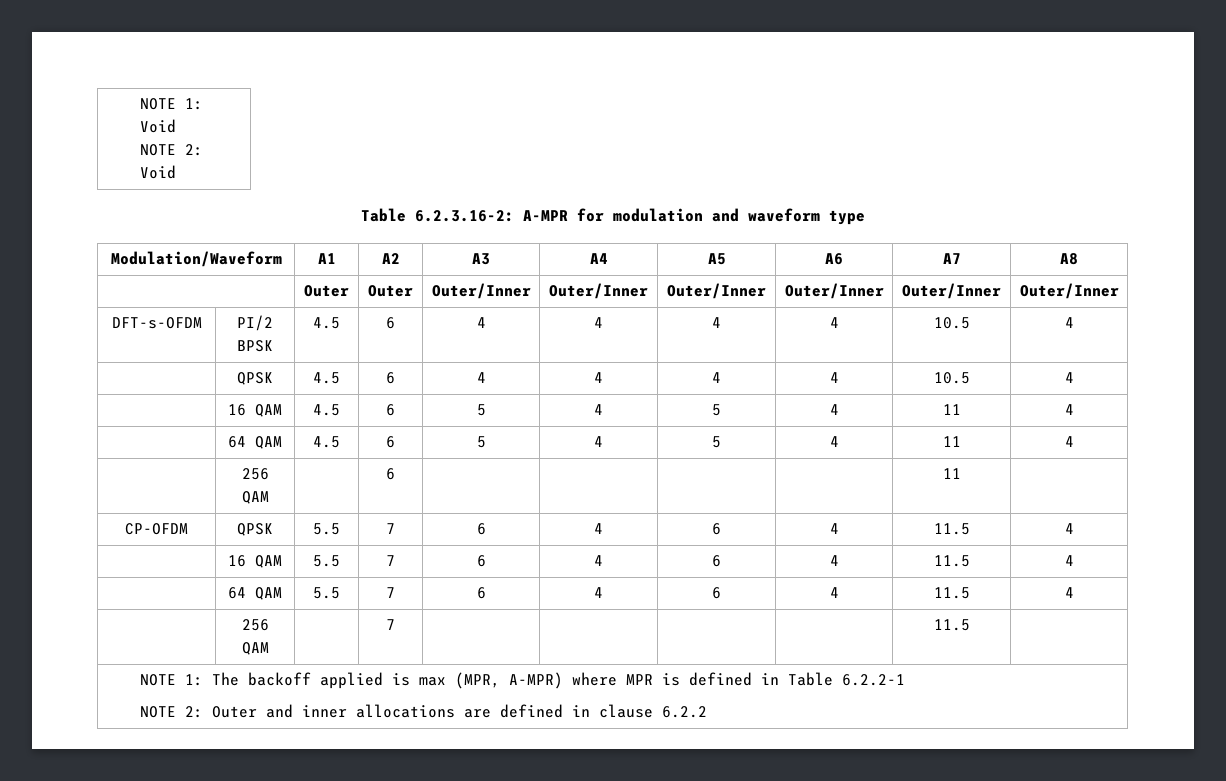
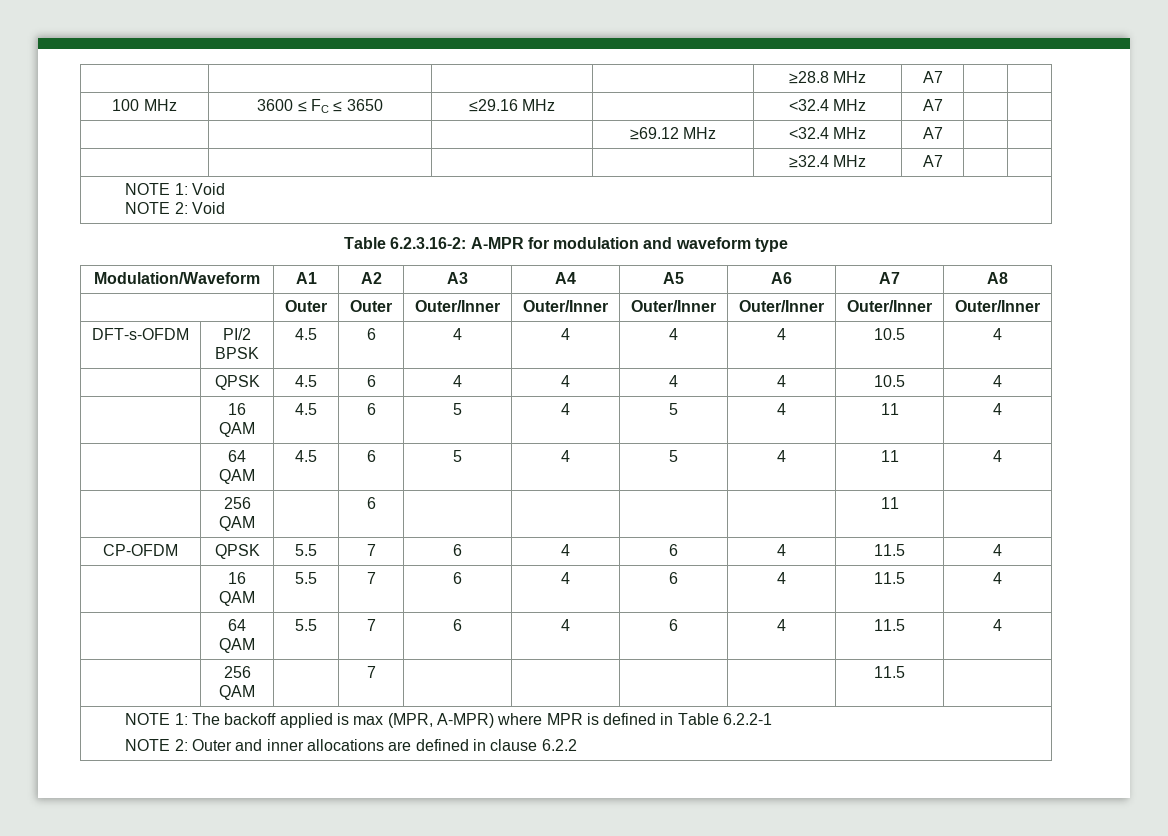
+ | | | | ≥28.8 MHz | A7 | |
+ 100 MHz | 3600 ≤ FC ≤ 3650 | ≤29.16 MHz | | <32.4 MHz | A7 | |
+ | | | ≥69.12 MHz | <32.4 MHz | A7 | |
+ | | | | ≥32.4 MHz | A7 | |

